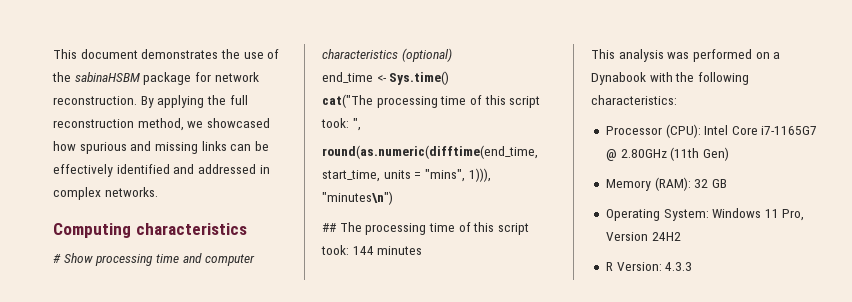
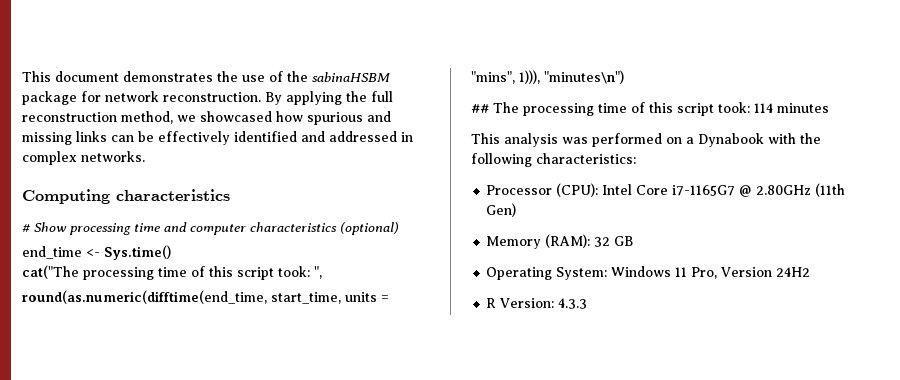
- ## The processing time of this script took: 144 minutes
+ ## The processing time of this script took: 114 minutes

